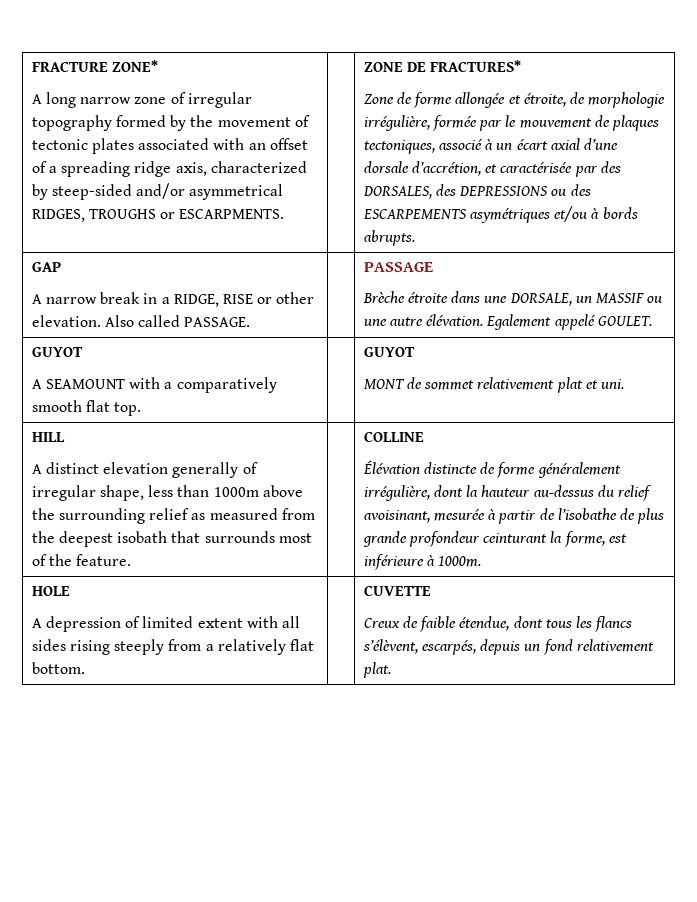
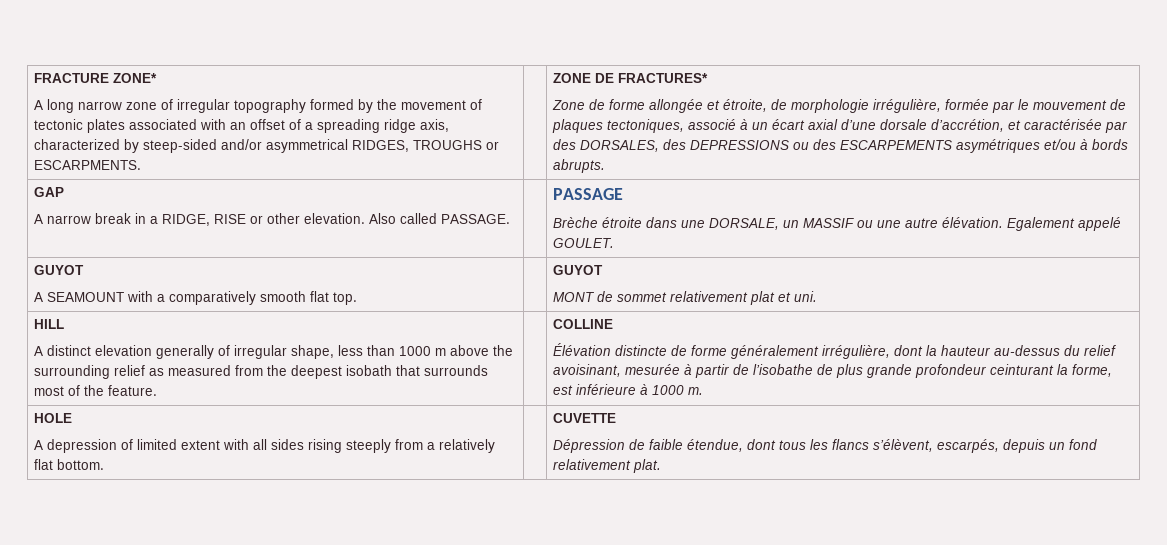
- A distinct elevation generally of irregular shape, less than 1000m above the surrounding relief as measured from the deepest isobath that surrounds most of the feature.
+ A distinct elevation generally of irregular shape, less than 1000 m above the surrounding relief as measured from the deepest isobath that surrounds most of the feature.
- Élévation distincte de forme généralement irrégulière, dont la hauteur au-dessus du relief avoisinant, mesurée à partir de l’isobathe de plus grande profondeur ceinturant la forme, est inférieure à 1000m.
+ Élévation distincte de forme généralement irrégulière, dont la hauteur au-dessus du relief avoisinant, mesurée à partir de l’isobathe de plus grande profondeur ceinturant la forme, est inférieure à 1000 m.
  HOLE
  A depression of limited extent with all sides rising steeply from a relatively flat bottom. | | CUVETTE
- Creux de faible étendue, dont tous les flancs s’élèvent, escarpés, depuis un fond relativement plat.
+ Dépression de faible étendue, dont tous les flancs s’élèvent, escarpés, depuis un fond relativement plat.

